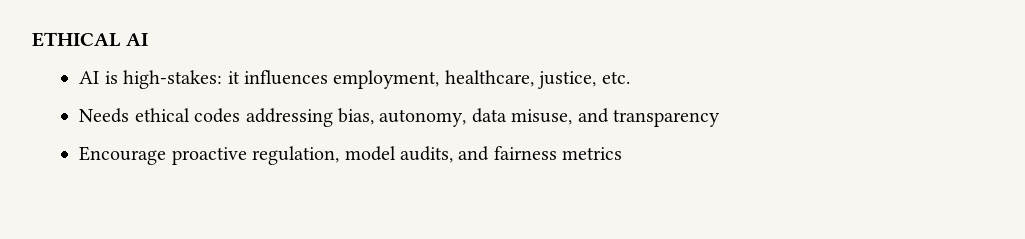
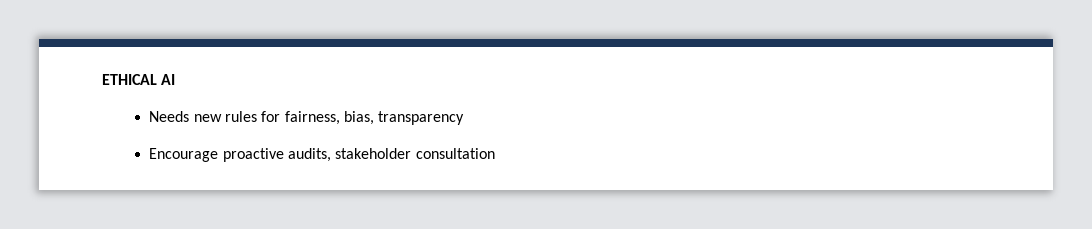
- AI is high-stakes: it influences employment, healthcare, justice, etc.
- Needs ethical codes addressing bias, autonomy, data misuse, and transparency
- Encourage proactive regulation, model audits, and fairness metrics
+ Needs new rules for fairness, bias, transparency
+ Encourage proactive audits, stakeholder consultation

